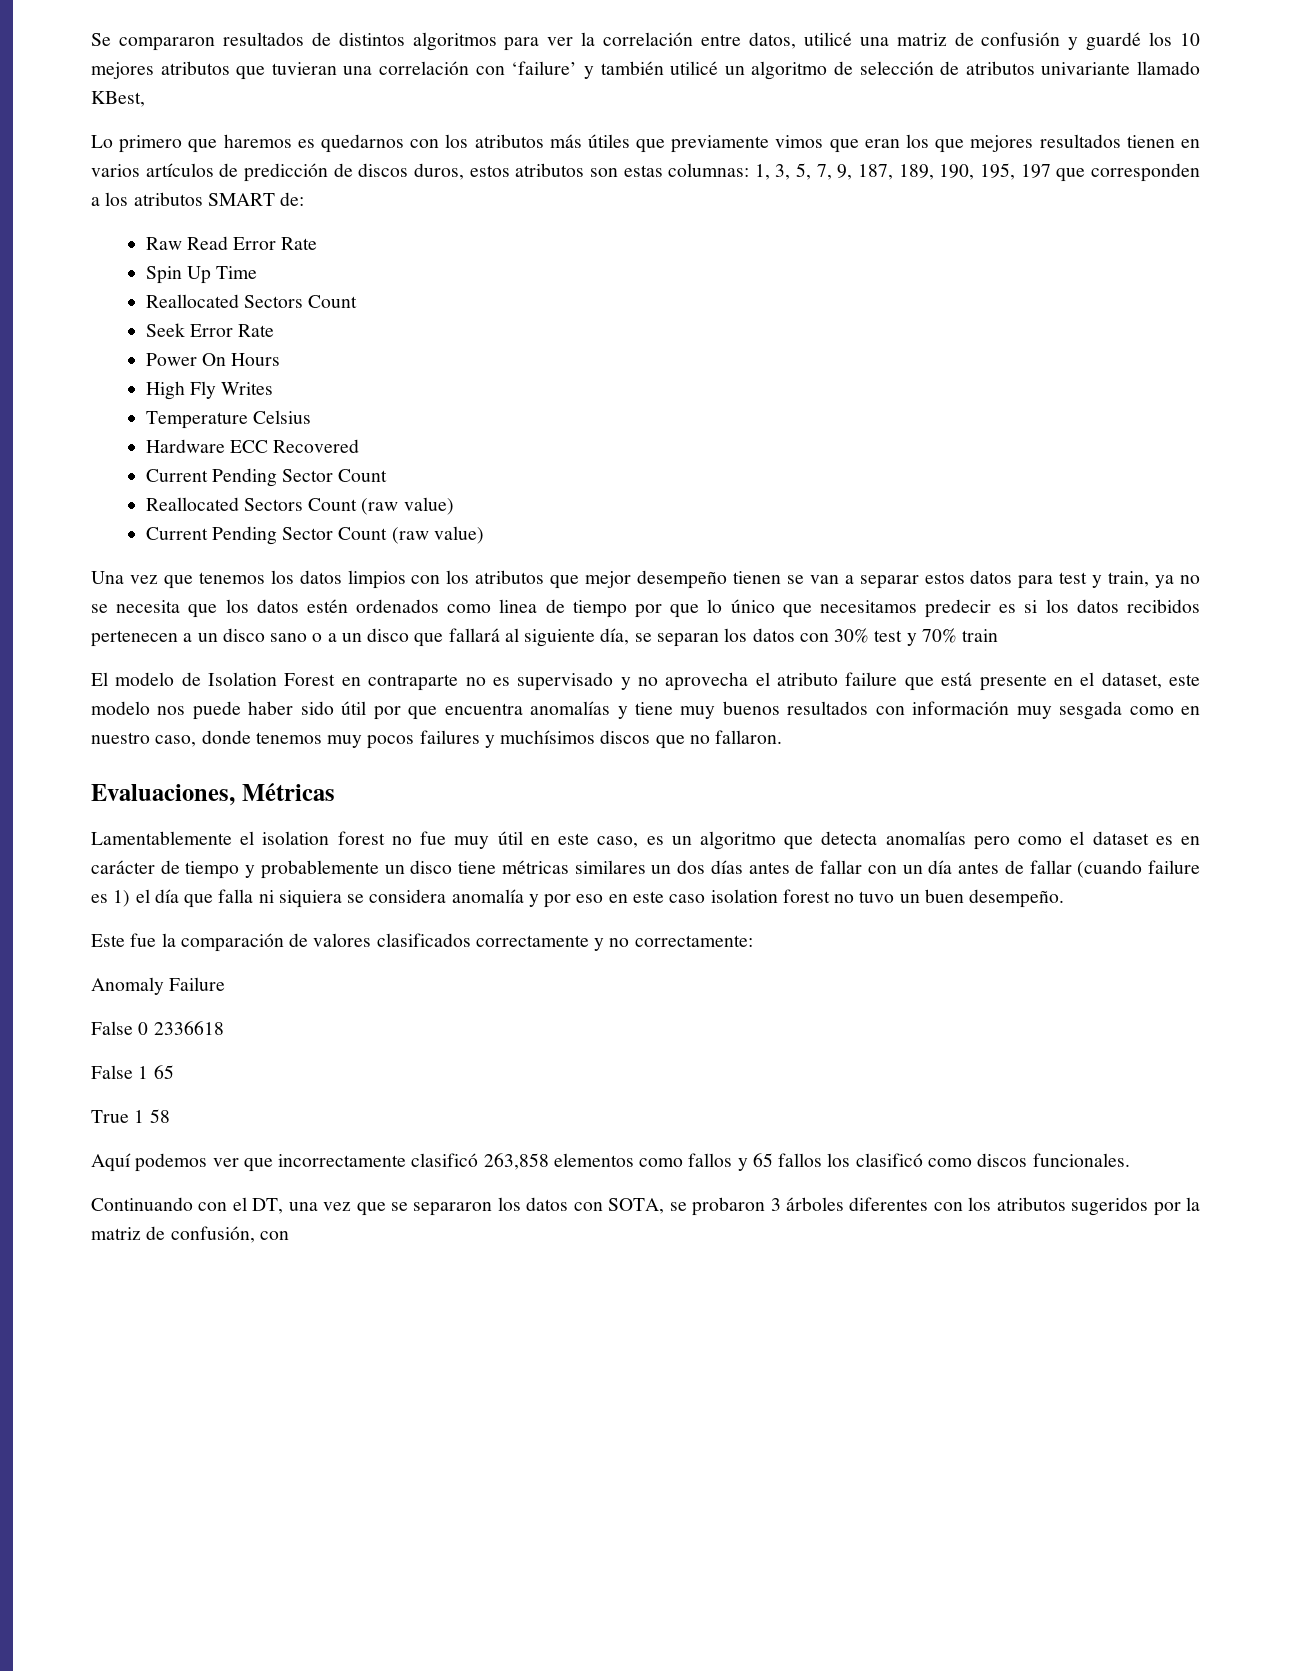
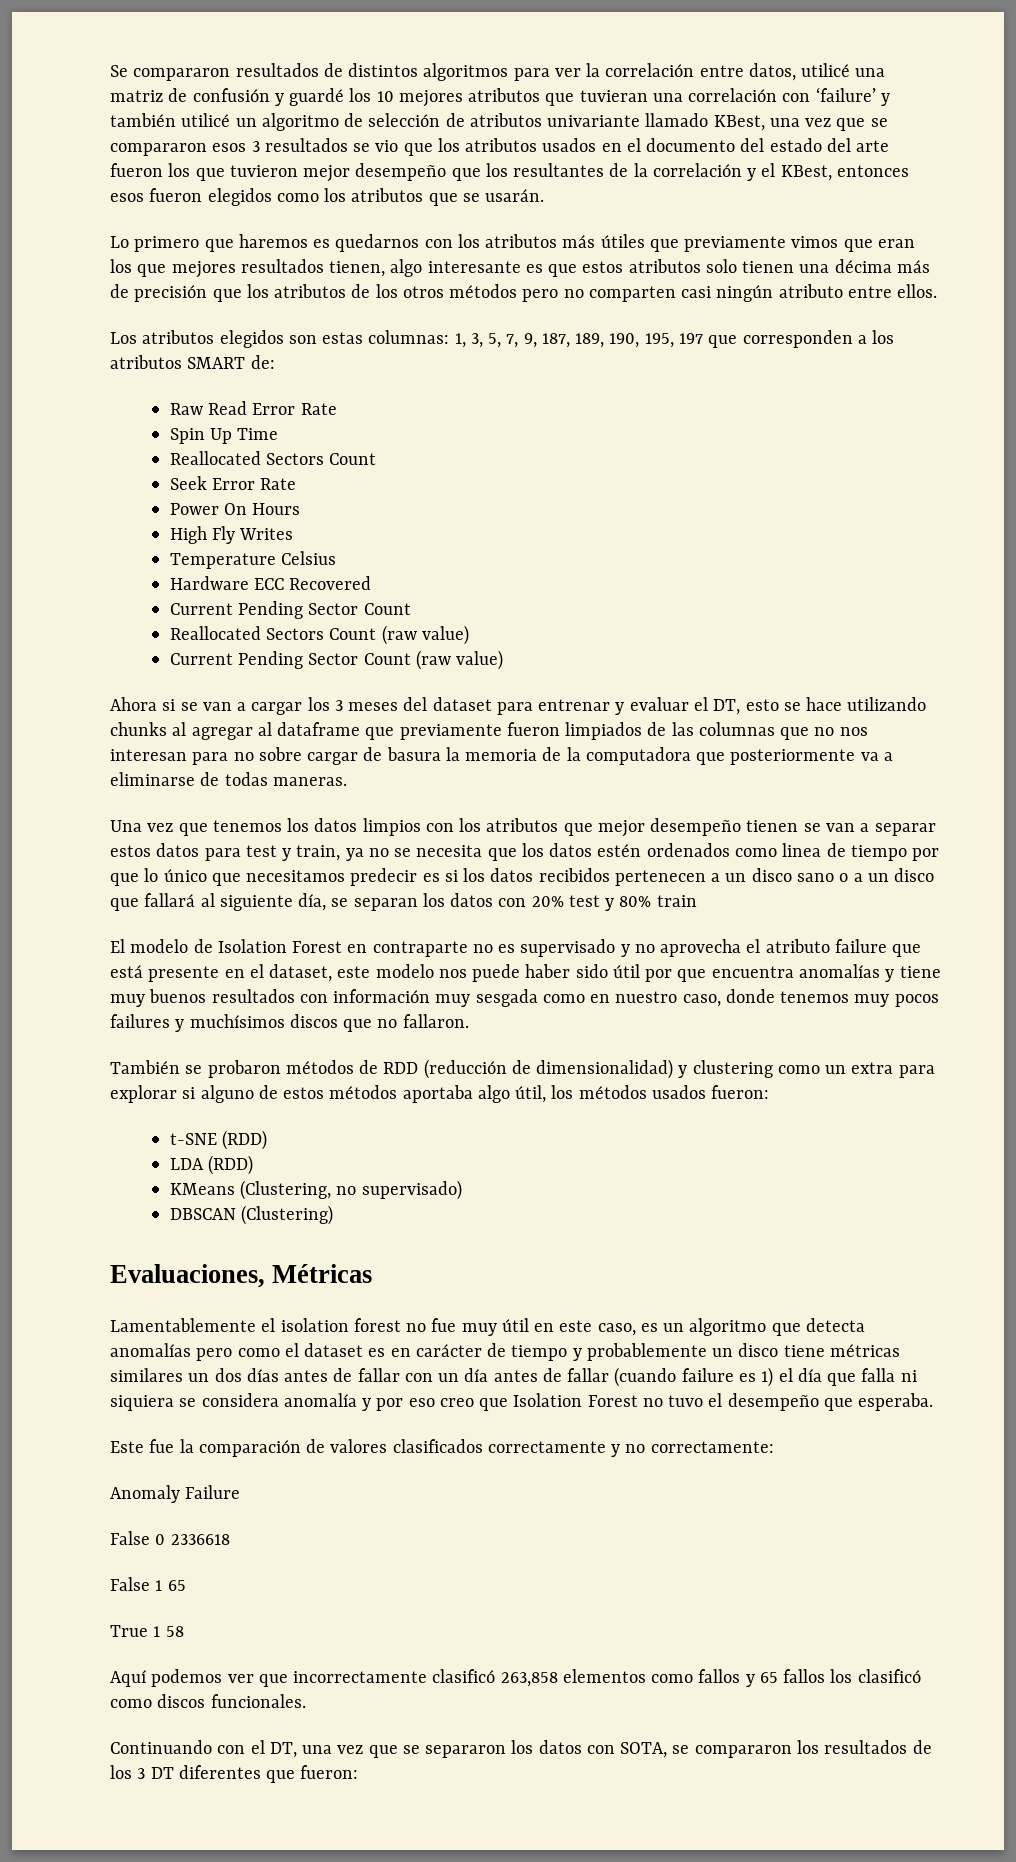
- Se compararon resultados de distintos algoritmos para ver la correlación entre datos, utilicé una matriz de confusión y guardé los 10 mejores atributos que tuvieran una correlación con ‘failure’ y también utilicé un algoritmo de selección de atributos univariante llamado KBest,
+ Se compararon resultados de distintos algoritmos para ver la correlación entre datos, utilicé una matriz de confusión y guardé los 10 mejores atributos que tuvieran una correlación con ‘failure’ y también utilicé un algoritmo de selección de atributos univariante llamado KBest, una vez que se compararon esos 3 resultados se vio que los atributos usados en el documento del estado del arte fueron los que tuvieron mejor desempeño que los resultantes de la correlación y el KBest, entonces esos fueron elegidos como los atributos que se usarán.
- Lo primero que haremos es quedarnos con los atributos más útiles que previamente vimos que eran los que mejores resultados tienen en varios artículos de predicción de discos duros, estos atributos son estas columnas: 1, 3, 5, 7, 9, 187, 189, 190, 195, 197 que corresponden a los atributos SMART de:
+ Lo primero que haremos es quedarnos con los atributos más útiles que previamente vimos que eran los que mejores resultados tienen, algo interesante es que estos atributos solo tienen una décima más de precisión que los atributos de los otros métodos pero no comparten casi ningún atributo entre ellos.
+ Los atributos elegidos son estas columnas: 1, 3, 5, 7, 9, 187, 189, 190, 195, 197 que corresponden a los atributos SMART de:
+ Ahora si se van a cargar los 3 meses del dataset para entrenar y evaluar el DT, esto se hace utilizando chunks al agregar al dataframe que previamente fueron limpiados de las columnas que no nos interesan para no sobre cargar de basura la memoria de la computadora que posteriormente va a eliminarse de todas maneras.
- Una vez que tenemos los datos limpios con los atributos que mejor desempeño tienen se van a separar estos datos para test y train, ya no se necesita que los datos estén ordenados como linea de tiempo por que lo único que necesitamos predecir es si los datos recibidos pertenecen a un disco sano o a un disco que fallará al siguiente día, se separan los datos con 30% test y 70% train
+ Una vez que tenemos los datos limpios con los atributos que mejor desempeño tienen se van a separar estos datos para test y train, ya no se necesita que los datos estén ordenados como linea de tiempo por que lo único que necesitamos predecir es si los datos recibidos pertenecen a un disco sano o a un disco que fallará al siguiente día, se separan los datos con 20% test y 80% train
+ También se probaron métodos de RDD (reducción de dimensionalidad) y clustering como un extra para explorar si alguno de estos métodos aportaba algo útil, los métodos usados fueron:
+ t-SNE (RDD)
+ LDA (RDD)
+ KMeans (Clustering, no supervisado)
+ DBSCAN (Clustering)
- Lamentablemente el isolation forest no fue muy útil en este caso, es un algoritmo que detecta anomalías pero como el dataset es en carácter de tiempo y probablemente un disco tiene métricas similares un dos días antes de fallar con un día antes de fallar (cuando failure es 1) el día que falla ni siquiera se considera anomalía y por eso en este caso isolation forest no tuvo un buen desempeño.
+ Lamentablemente el isolation forest no fue muy útil en este caso, es un algoritmo que detecta anomalías pero como el dataset es en carácter de tiempo y probablemente un disco tiene métricas similares un dos días antes de fallar con un día antes de fallar (cuando failure es 1) el día que falla ni siquiera se considera anomalía y por eso creo que Isolation Forest no tuvo el desempeño que esperaba.
- Continuando con el DT, una vez que se separaron los datos con SOTA, se probaron 3 árboles diferentes con los atributos sugeridos por la matriz de confusión, con
+ Continuando con el DT, una vez que se separaron los datos con SOTA, se compararon los resultados de los 3 DT diferentes que fueron:

